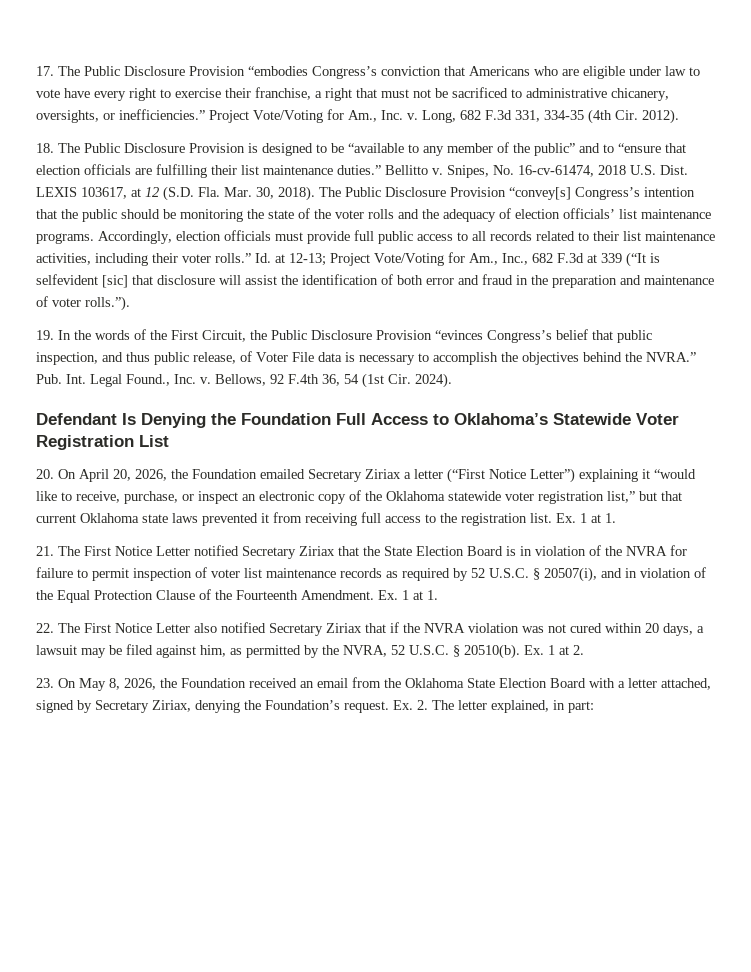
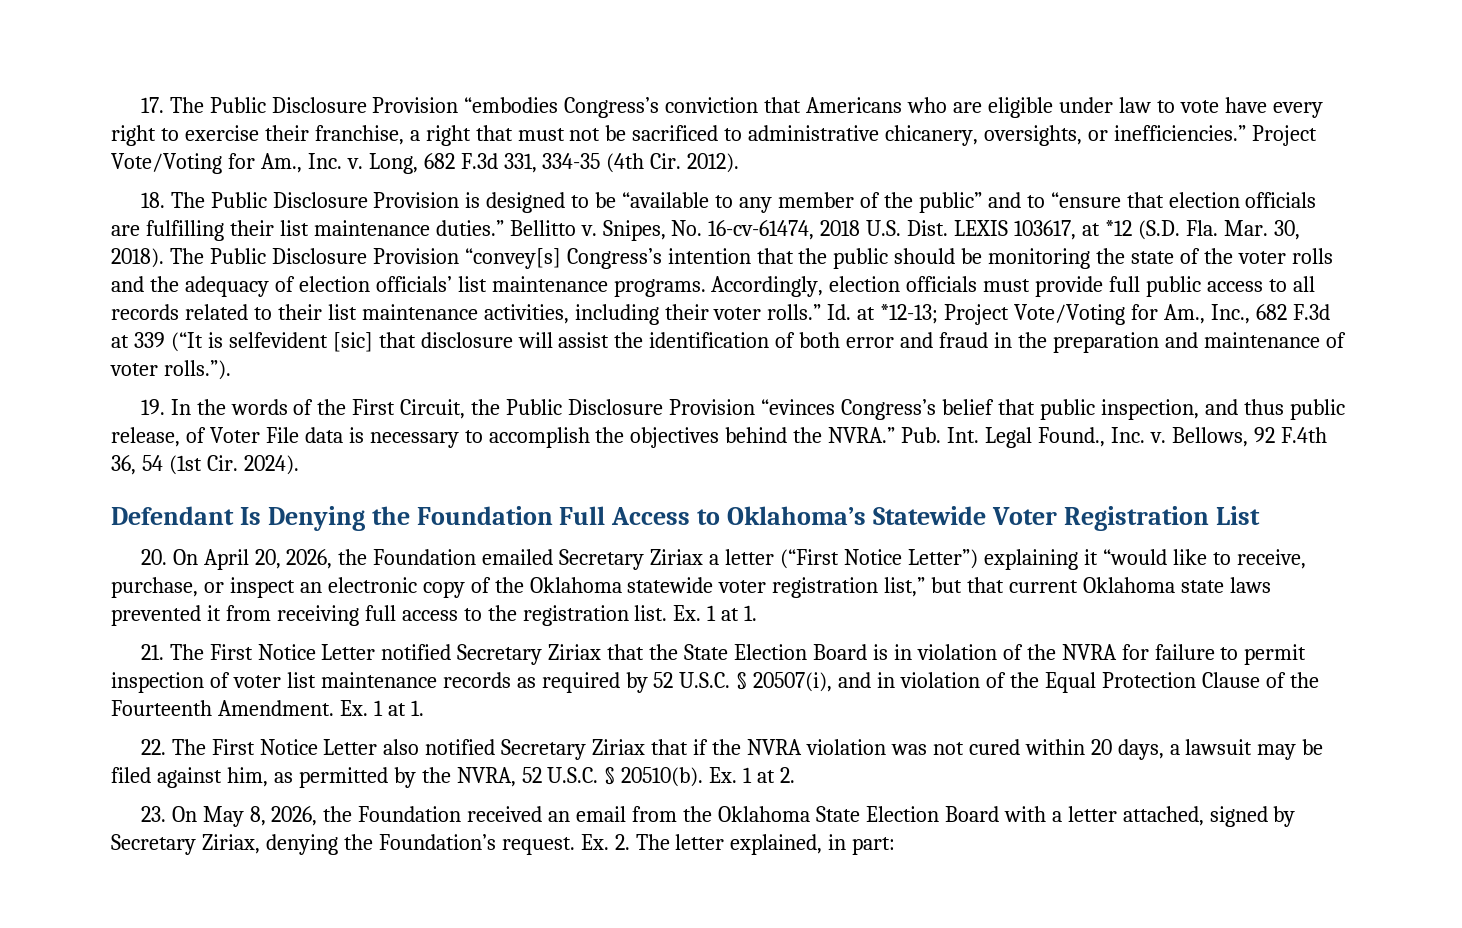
- LEXIS 103617, at 12 (S.D. Fla. Mar. 30, 2018).
+ LEXIS 103617, at *12 (S.D. Fla. Mar. 30, 2018).
- Id. at 12-13; Project Vote/Voting for Am., Inc., 682 F.3d at 339 (“It is selfevident [sic] that disclosure will assist the identification of both error and fraud in the preparation and maintenance of voter rolls.”).
+ Id. at *12-13; Project Vote/Voting for Am., Inc., 682 F.3d at 339 (“It is selfevident [sic] that disclosure will assist the identification of both error and fraud in the preparation and maintenance of voter rolls.”).

